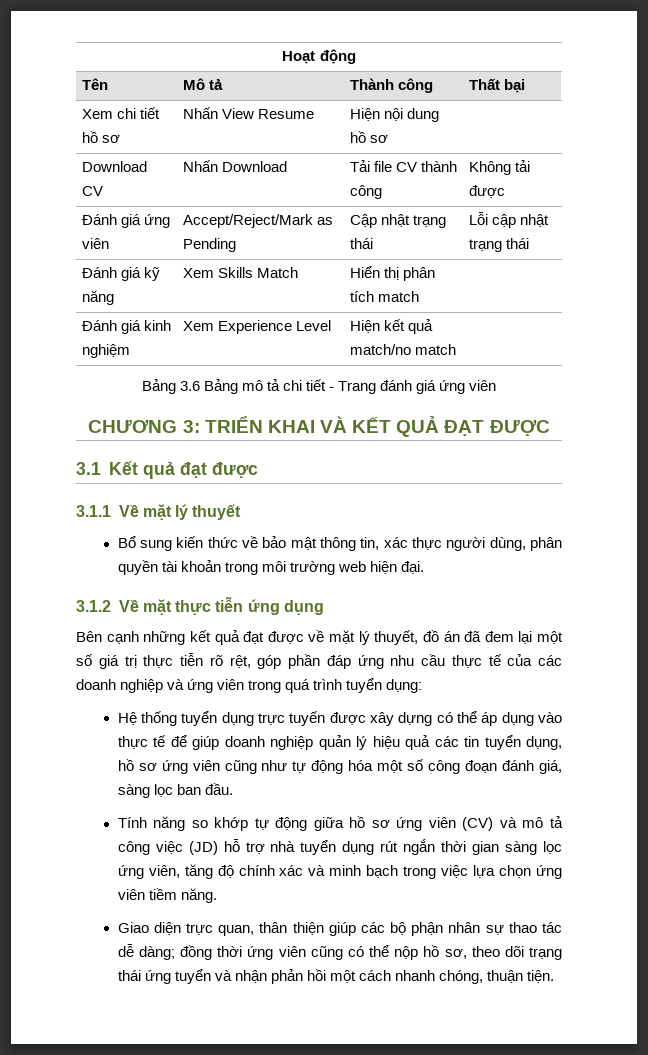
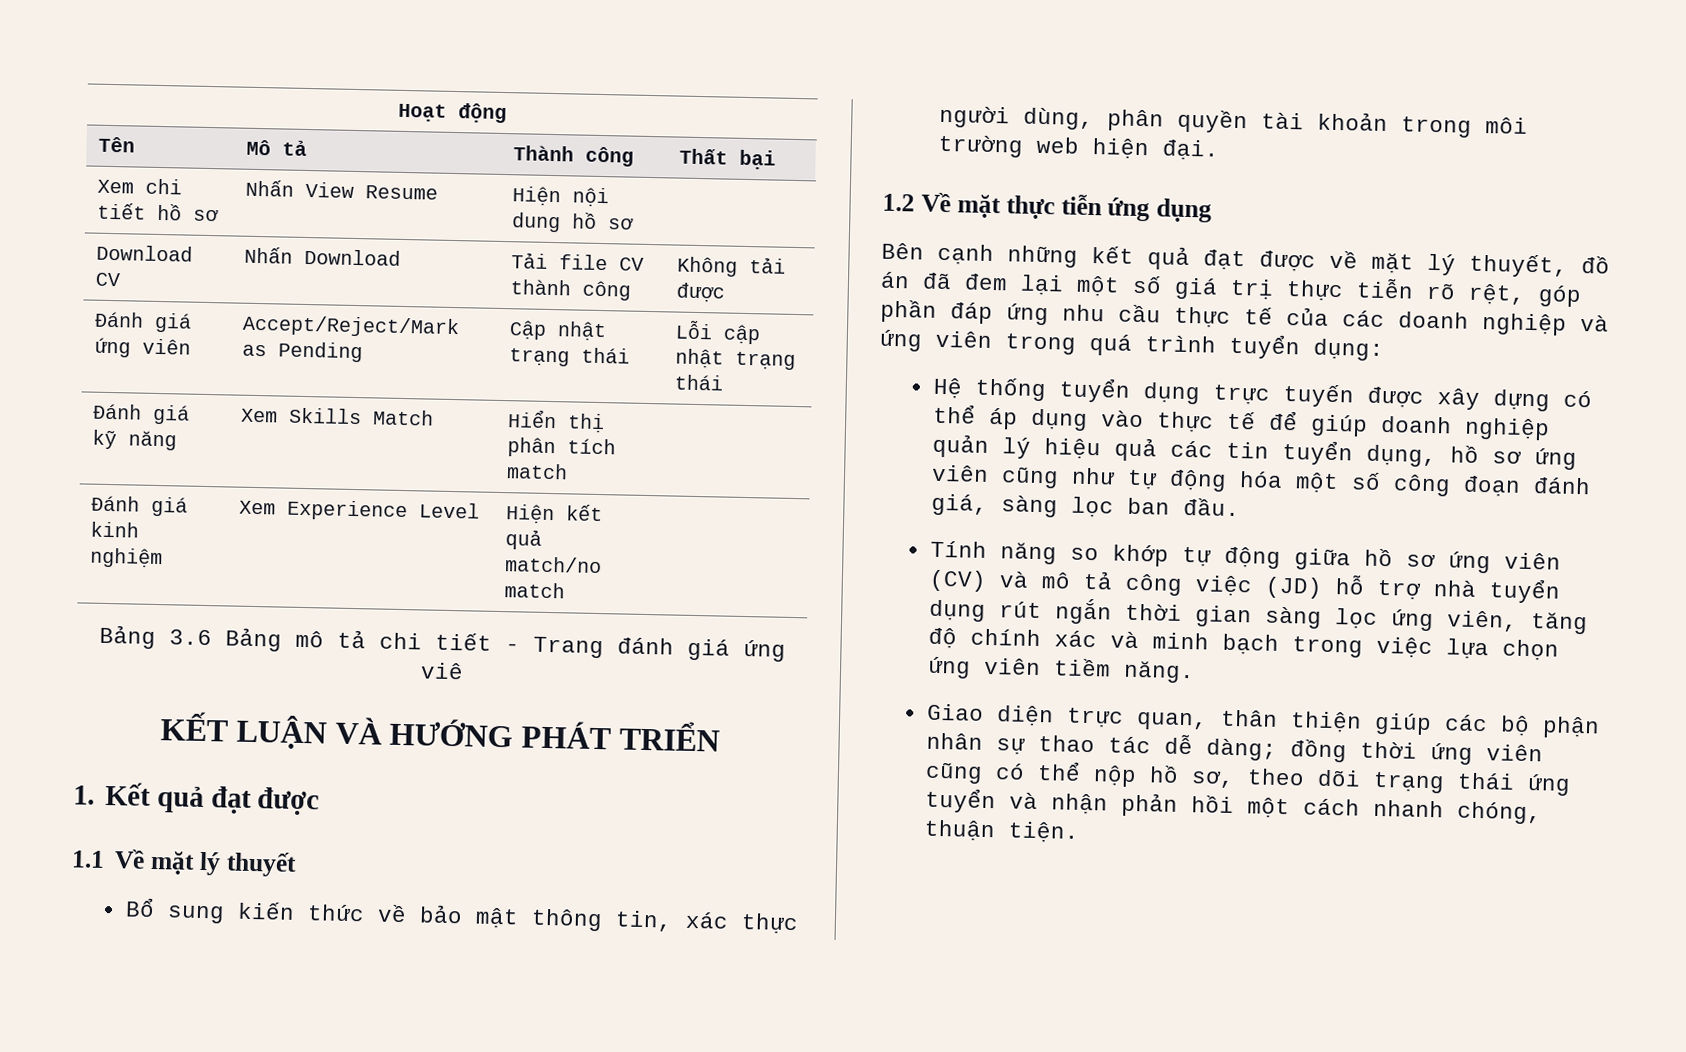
- Bảng 3.6 Bảng mô tả chi tiết - Trang đánh giá ứng viên
- CHƯƠNG 3: TRIỂN KHAI VÀ KẾT QUẢ ĐẠT ĐƯỢC
- 3.1 Kết quả đạt được
+ Bảng 3.6 Bảng mô tả chi tiết - Trang đánh giá ứng viê
+ KẾT LUẬN VÀ HƯỚNG PHÁT TRIỂN
+ 1. Kết quả đạt được
- 3.1.1 Về mặt lý thuyết
+ 1.1 Về mặt lý thuyết
- 3.1.2 Về mặt thực tiễn ứng dụng
+ 1.2 Về mặt thực tiễn ứng dụng

